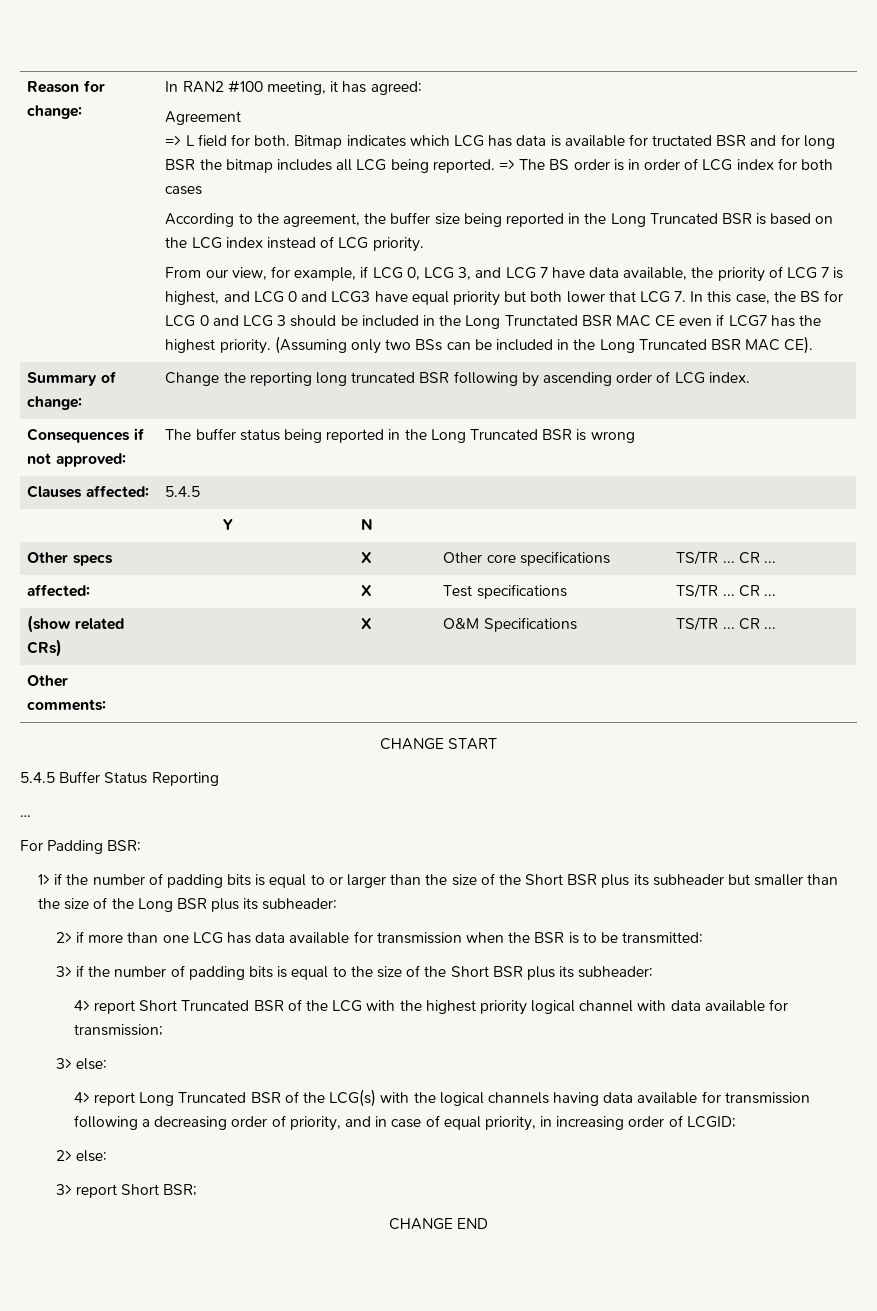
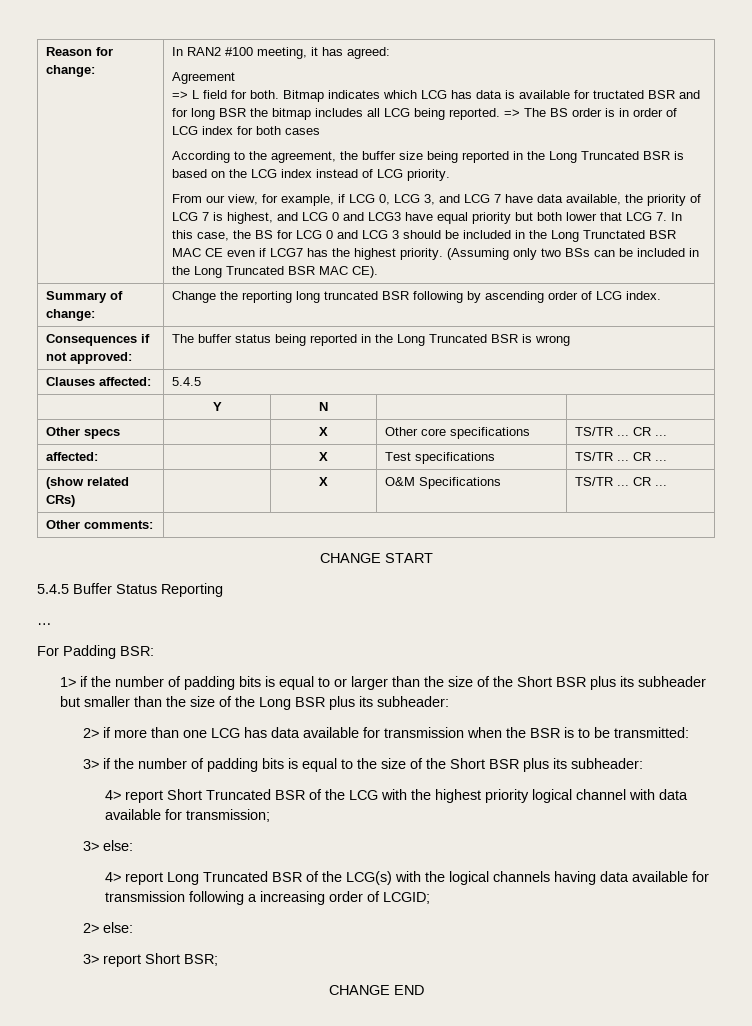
- 4> report Long Truncated BSR of the LCG(s) with the logical channels having data available for transmission following a decreasing order of priority, and in case of equal priority, in increasing order of LCGID;
+ 4> report Long Truncated BSR of the LCG(s) with the logical channels having data available for transmission following a increasing order of LCGID;

